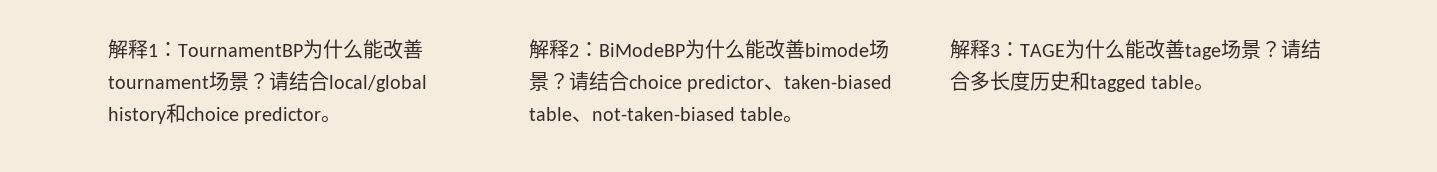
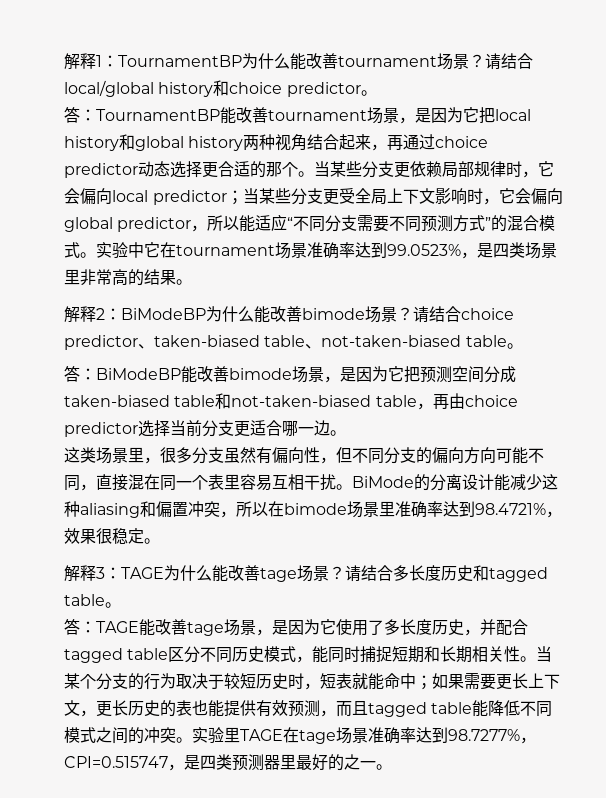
+ 答：TournamentBP能改善tournament场景，是因为它把local history和global history两种视角结合起来，再通过choice predictor动态选择更合适的那个。当某些分支更依赖局部规律时，它会偏向local predictor；当某些分支更受全局上下文影响时，它会偏向global predictor，所以能适应“不同分支需要不同预测方式”的混合模式。实验中它在tournament场景准确率达到99.0523%，是四类场景里非常高的结果。
+ 答：BiModeBP能改善bimode场景，是因为它把预测空间分成taken-biased table和not-taken-biased table，再由choice predictor选择当前分支更适合哪一边。
+ 这类场景里，很多分支虽然有偏向性，但不同分支的偏向方向可能不同，直接混在同一个表里容易互相干扰。BiMode的分离设计能减少这种aliasing和偏置冲突，所以在bimode场景里准确率达到98.4721%，效果很稳定。
+ 答：TAGE能改善tage场景，是因为它使用了多长度历史，并配合tagged table区分不同历史模式，能同时捕捉短期和长期相关性。当某个分支的行为取决于较短历史时，短表就能命中；如果需要更长上下文，更长历史的表也能提供有效预测，而且tagged table能降低不同模式之间的冲突。实验里TAGE在tage场景准确率达到98.7277%，CPI=0.515747，是四类预测器里最好的之一。

